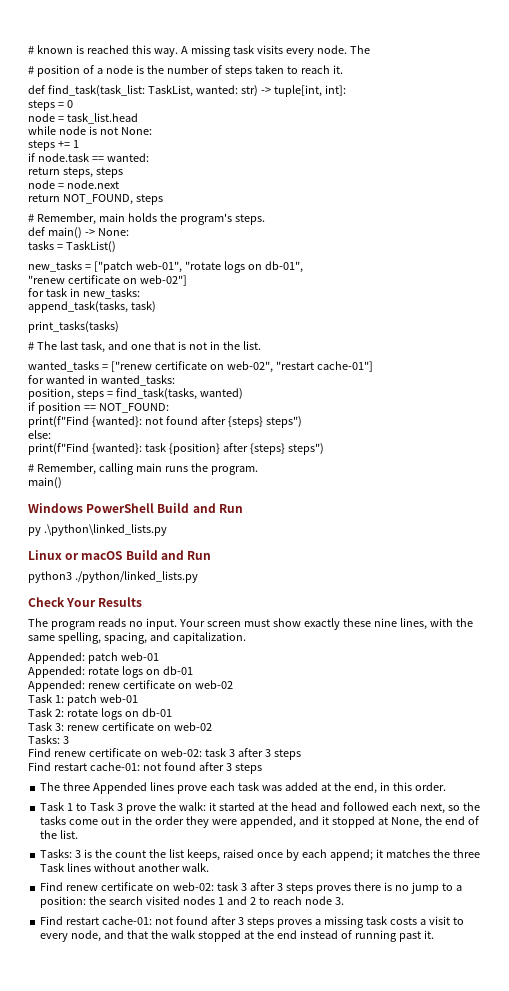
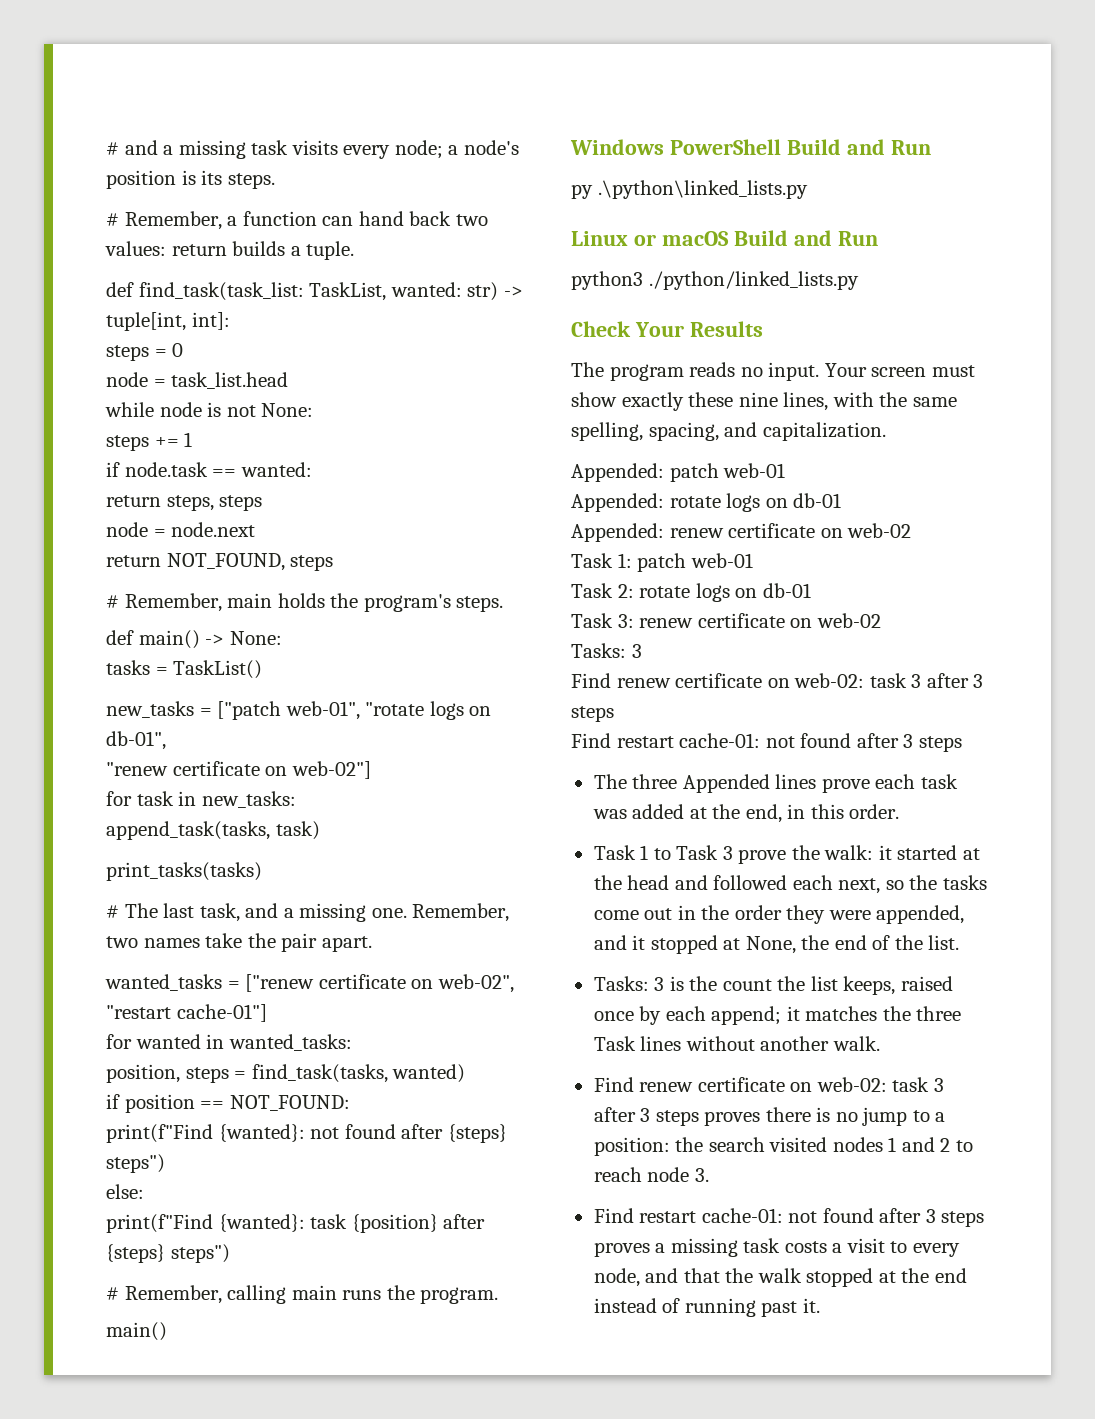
- # known is reached this way. A missing task visits every node. The
- # position of a node is the number of steps taken to reach it.
+ # and a missing task visits every node; a node's position is its steps.
+ # Remember, a function can hand back two values: return builds a tuple.
- # The last task, and one that is not in the list.
+ # The last task, and a missing one. Remember, two names take the pair apart.

